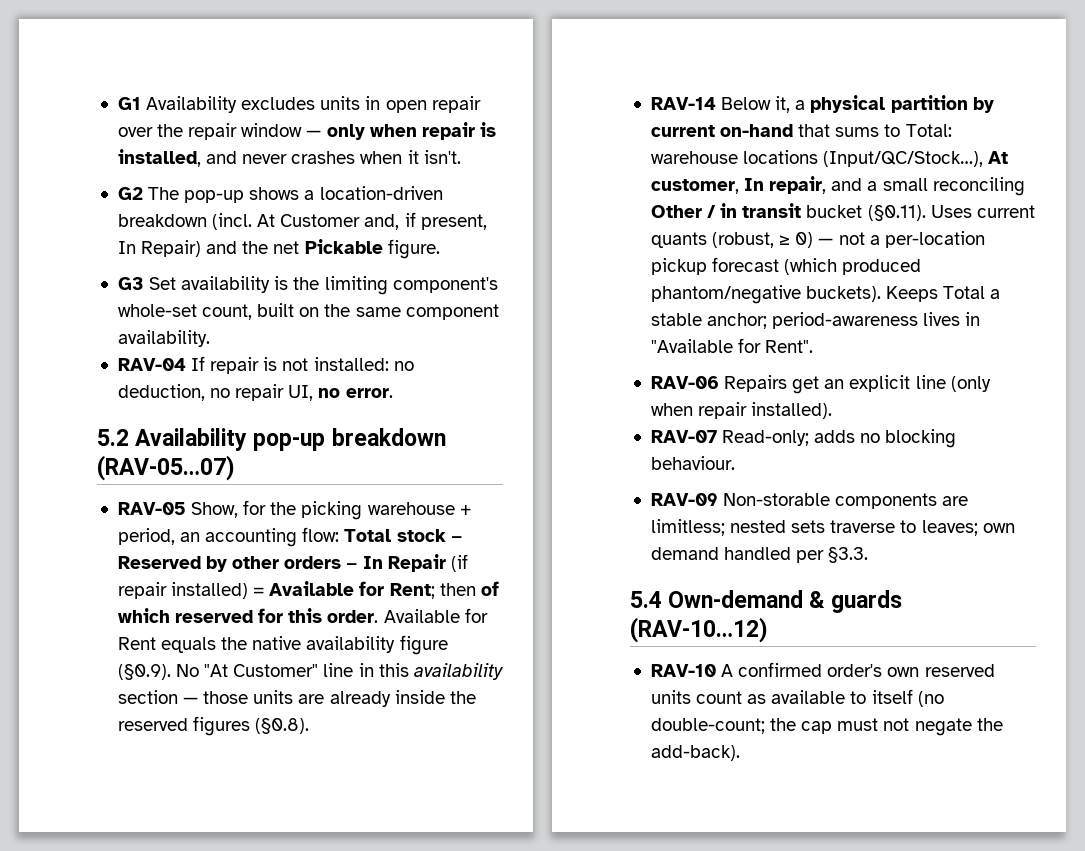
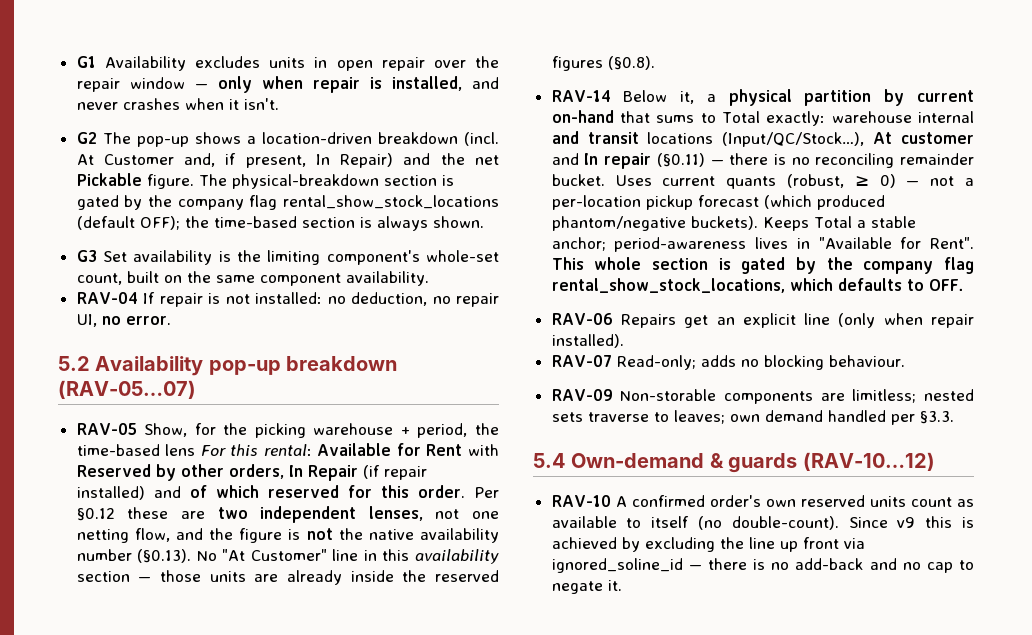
+ The physical-breakdown section is gated by the company flag rental_show_stock_locations (default OFF); the time-based section is always shown.
- RAV-05 Show, for the picking warehouse + period, an accounting flow: Total stock − Reserved by other orders − In Repair (if repair installed) = Available for Rent; then of which reserved for this order.
+ RAV-05 Show, for the picking warehouse + period, the time-based lens For this rental: Available for Rent with Reserved by other orders, In Repair (if repair installed) and of which reserved for this order.
- Available for Rent equals the native availability figure (§0.9). No "At Customer" line in this availability section — those units are already inside the reserved figures (§0.8).
+ Per §0.12 these are two independent lenses, not one netting flow, and the figure is not the native availability number (§0.13). No "At Customer" line in this availability section — those units are already inside the reserved figures (§0.8).
- RAV-14 Below it, a physical partition by current on-hand that sums to Total: warehouse locations (Input/QC/Stock…), At customer, In repair, and a small reconciling Other / in transit bucket (§0.11). Uses current quants (robust, ≥ 0) — not a per-location pickup forecast (which produced phantom/negative buckets).
+ RAV-14 Below it, a physical partition by current on-hand that sums to Total exactly: warehouse internal and transit locations (Input/QC/Stock…), At customer and In repair (§0.11) — there is no reconciling remainder bucket. Uses current quants (robust, ≥ 0) — not a per-location pickup forecast (which produced phantom/negative buckets).
+ This whole section is gated by the company flag rental_show_stock_locations, which defaults to OFF.
- RAV-10 A confirmed order's own reserved units count as available to itself (no double-count; the cap must not negate the add-back).
+ RAV-10 A confirmed order's own reserved units count as available to itself (no double-count). Since v9 this is achieved by excluding the line up front via ignored_soline_id — there is no add-back and no cap to negate it.

